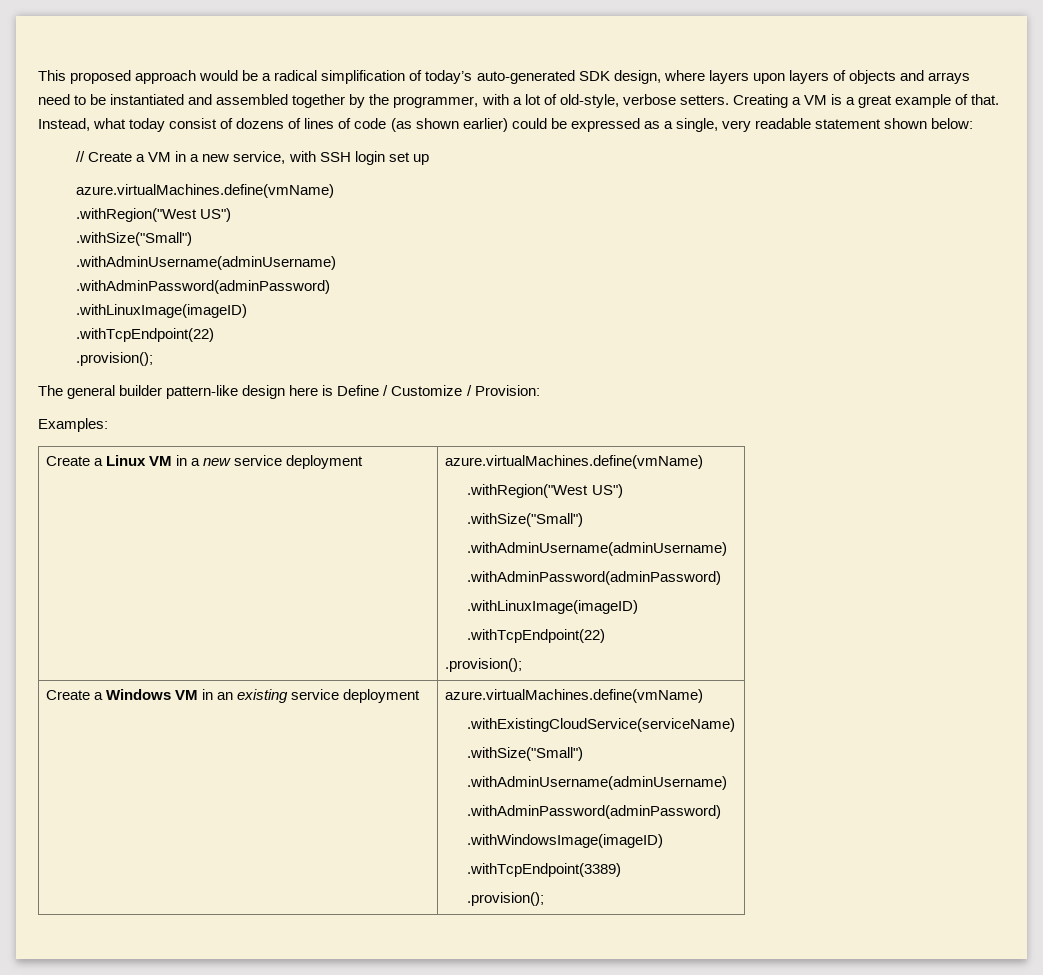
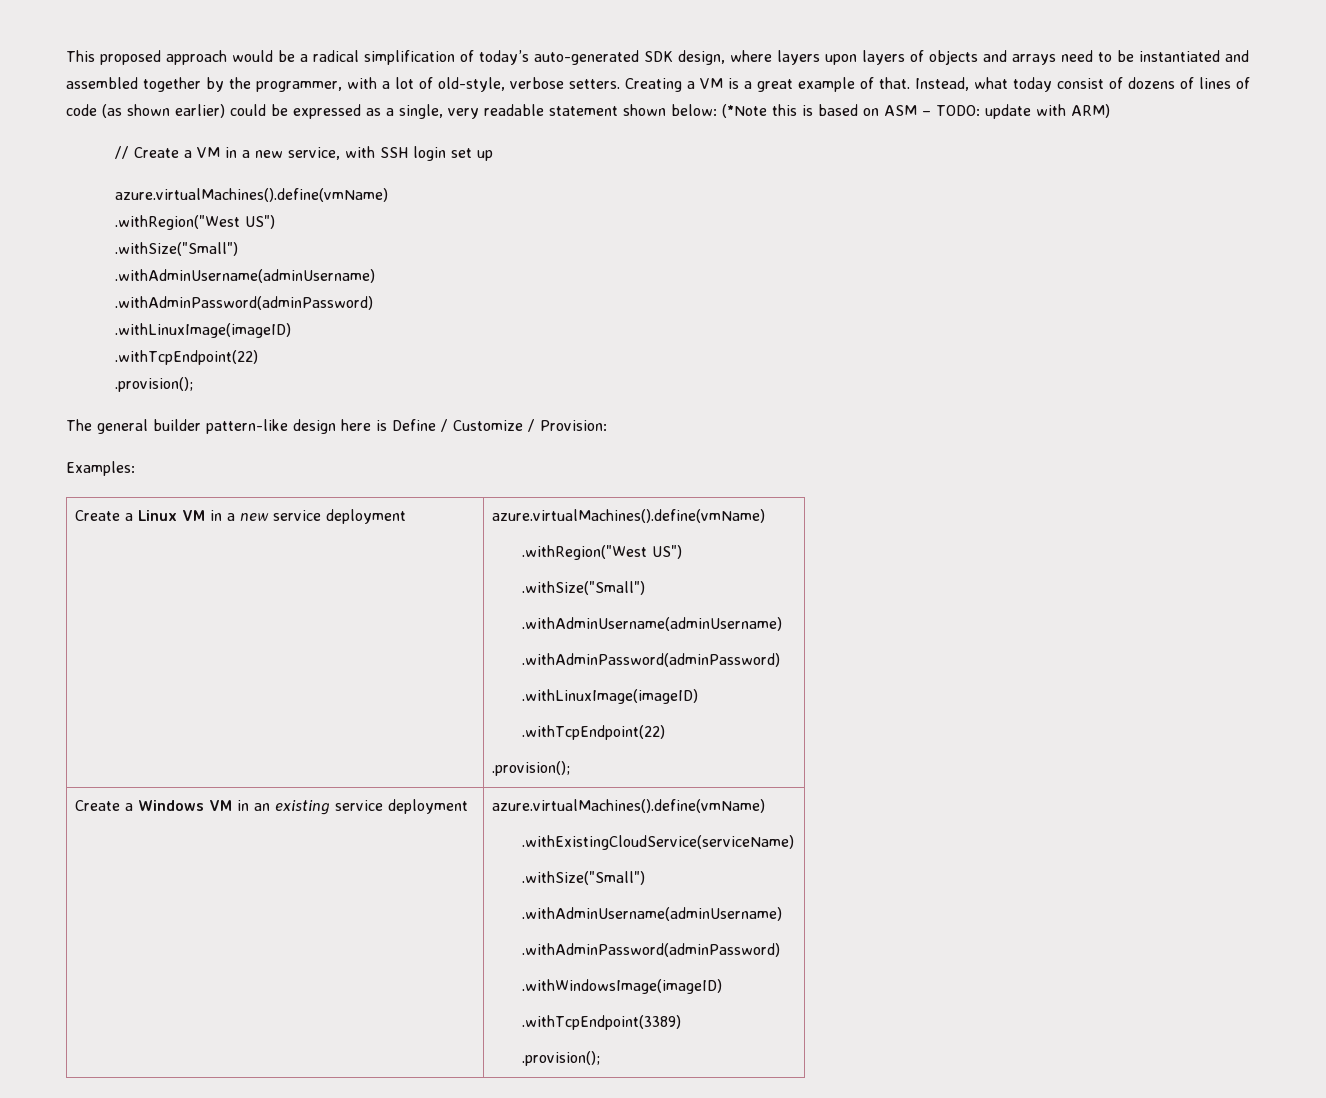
- Instead, what today consist of dozens of lines of code (as shown earlier) could be expressed as a single, very readable statement shown below:
+ Instead, what today consist of dozens of lines of code (as shown earlier) could be expressed as a single, very readable statement shown below: (*Note this is based on ASM – TODO: update with ARM)
  // Create a VM in a new service, with SSH login set up
- azure.virtualMachines.define(vmName)
+ azure.virtualMachines().define(vmName)
- Create a Linux VM in a new service deployment | azure.virtualMachines.define(vmName)
+ Create a Linux VM in a new service deployment | azure.virtualMachines().define(vmName)
- Create a Windows VM in an existing service deployment | azure.virtualMachines.define(vmName)
+ Create a Windows VM in an existing service deployment | azure.virtualMachines().define(vmName)

